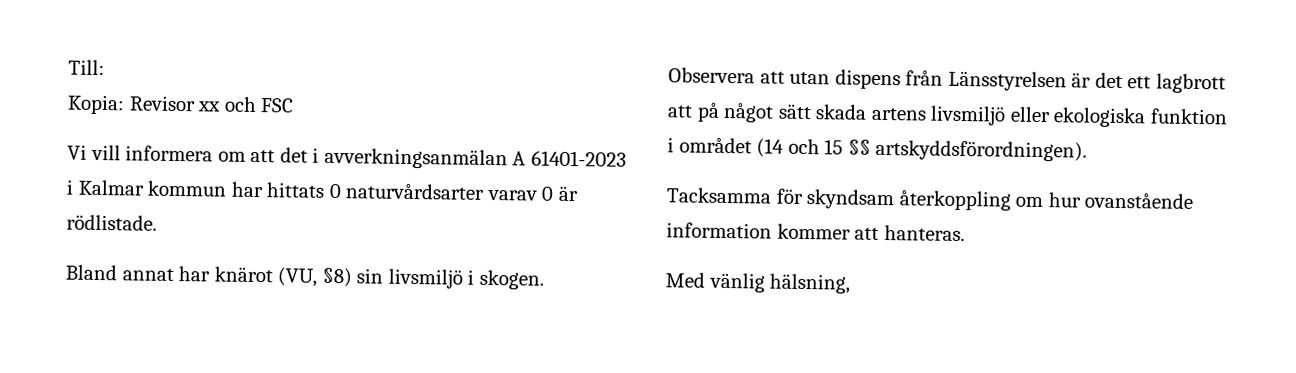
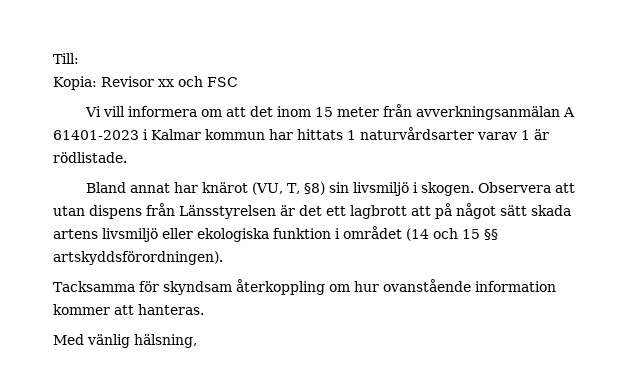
- Vi vill informera om att det i avverkningsanmälan A 61401-2023 i Kalmar kommun har hittats 0 naturvårdsarter varav 0 är rödlistade.
+ Vi vill informera om att det inom 15 meter från avverkningsanmälan A 61401-2023 i Kalmar kommun har hittats 1 naturvårdsarter varav 1 är rödlistade.
- Bland annat har knärot (VU, §8) sin livsmiljö i skogen.
+ Bland annat har knärot (VU, T, §8) sin livsmiljö i skogen.

